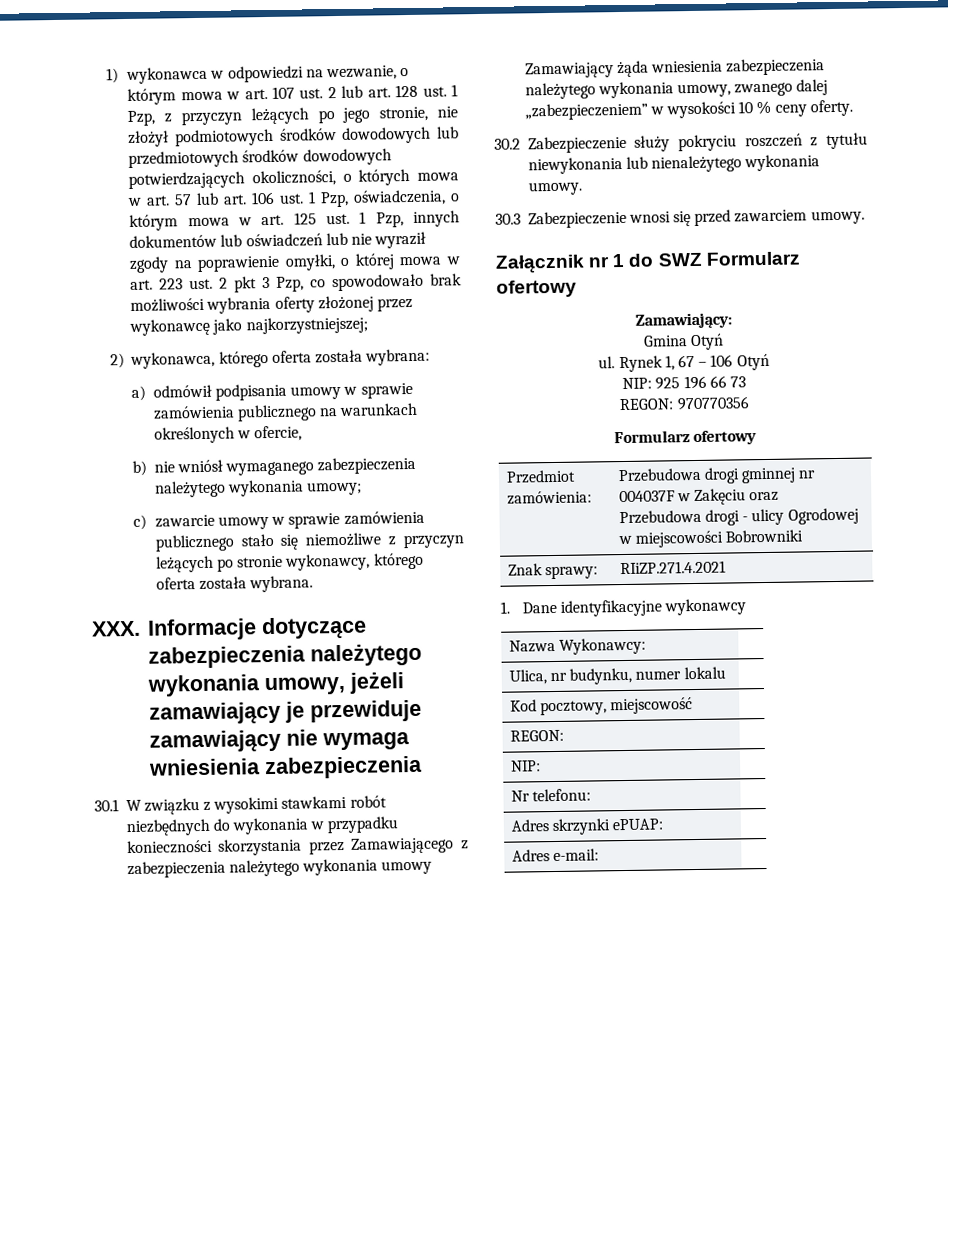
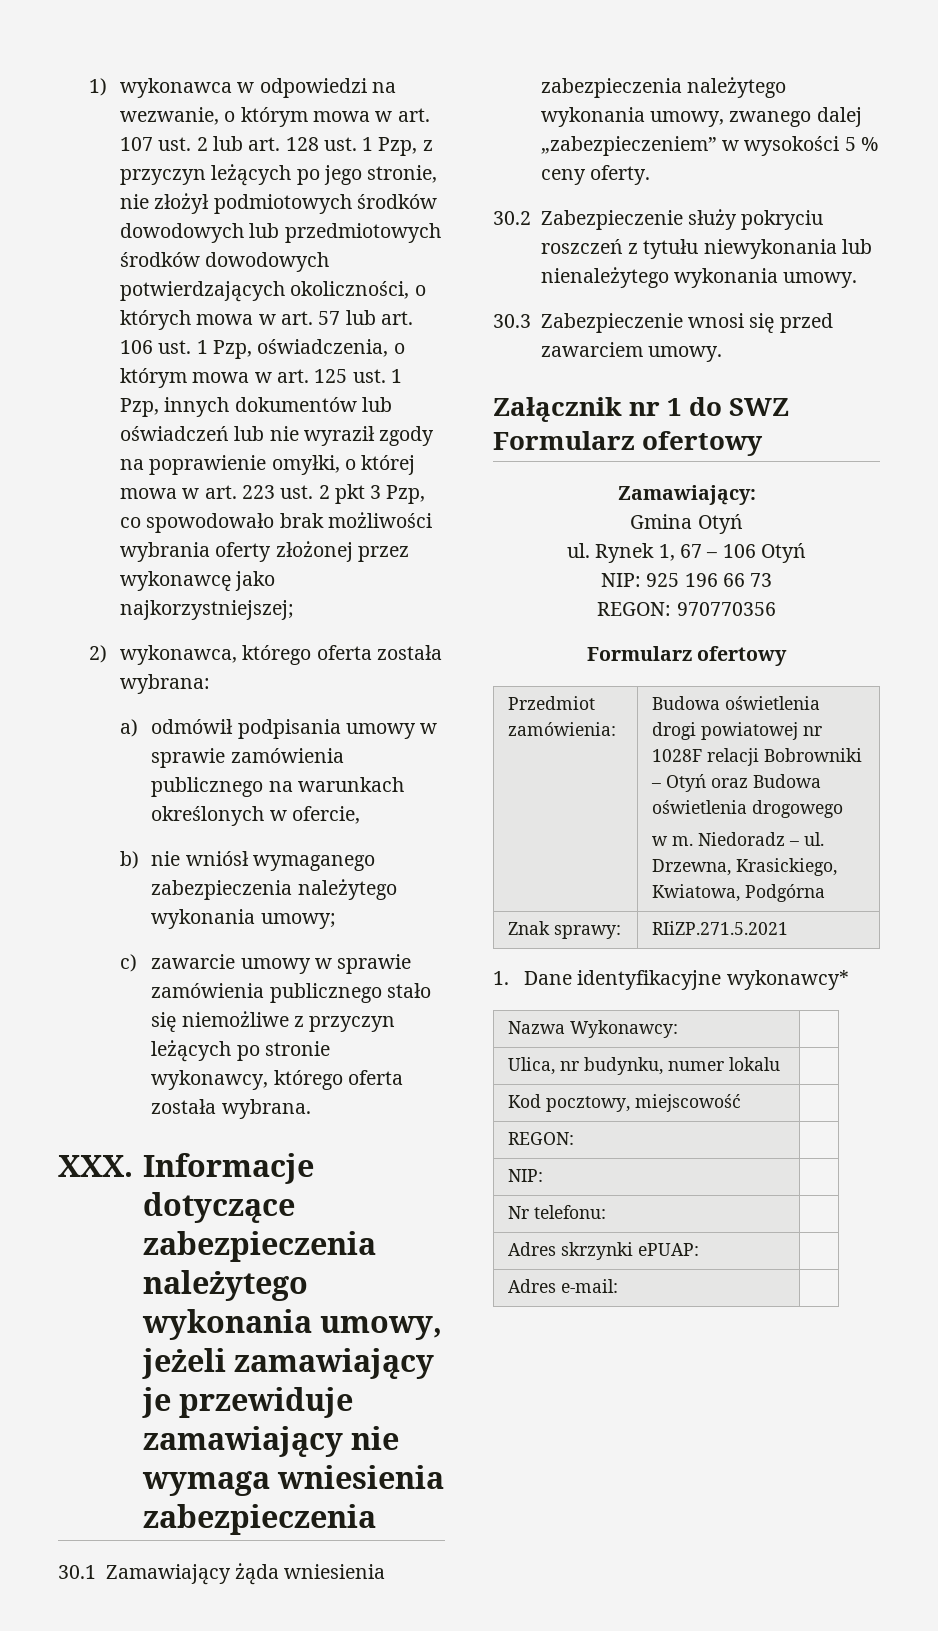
- 30.1 W związku z wysokimi stawkami robót niezbędnych do wykonania w przypadku konieczności skorzystania przez Zamawiającego z zabezpieczenia należytego wykonania umowy Zamawiający żąda wniesienia zabezpieczenia należytego wykonania umowy, zwanego dalej „zabezpieczeniem” w wysokości 10 % ceny oferty.
+ 30.1 Zamawiający żąda wniesienia zabezpieczenia należytego wykonania umowy, zwanego dalej „zabezpieczeniem” w wysokości 5 % ceny oferty.
- Przedmiot zamówienia: | Przebudowa drogi gminnej nr 004037F w Zakęciu oraz Przebudowa drogi - ulicy Ogrodowej w miejscowości Bobrowniki
+ Przedmiot zamówienia: | Budowa oświetlenia drogi powiatowej nr 1028F relacji Bobrowniki – Otyń oraz Budowa oświetlenia drogowego
+ w m. Niedoradz – ul. Drzewna, Krasickiego, Kwiatowa, Podgórna
- Znak sprawy: | RIiZP.271.4.2021
+ Znak sprawy: | RIiZP.271.5.2021
- 1. Dane identyfikacyjne wykonawcy
+ 1. Dane identyfikacyjne wykonawcy*

